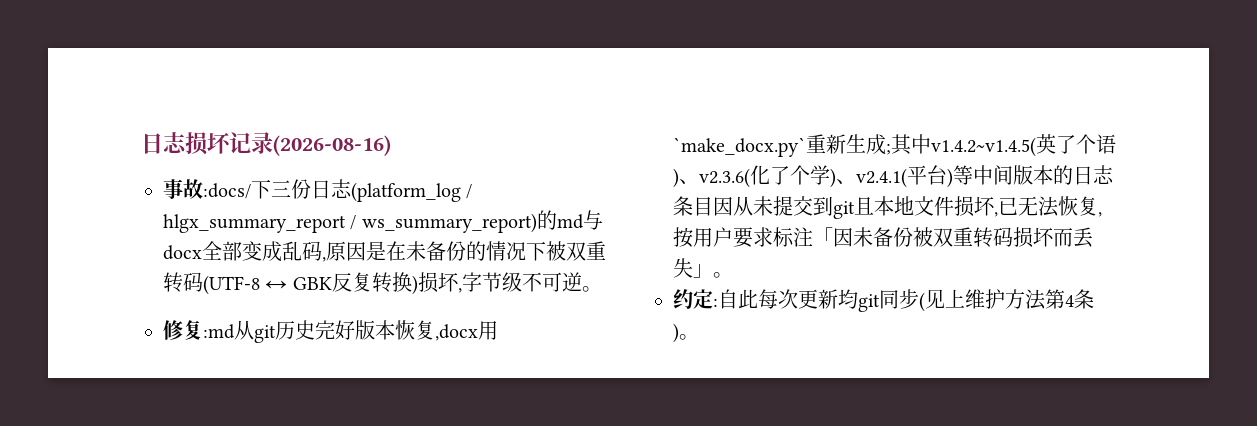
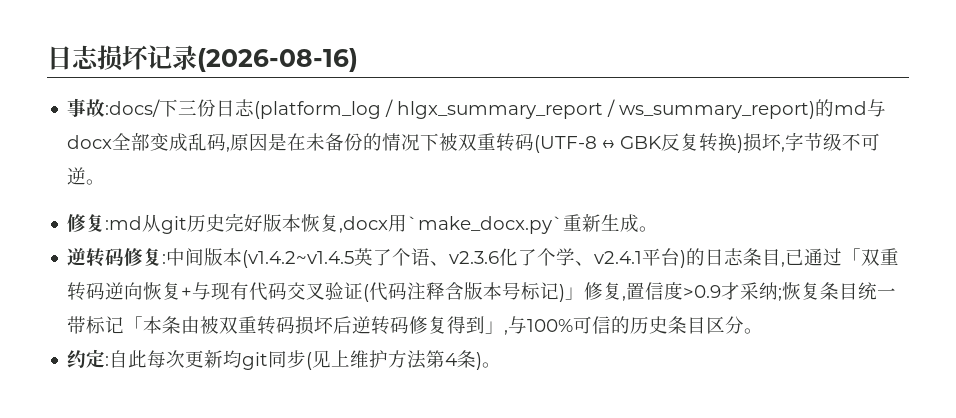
- 修复:md从git历史完好版本恢复,docx用`make_docx.py`重新生成;其中v1.4.2~v1.4.5(英了个语)、v2.3.6(化了个学)、v2.4.1(平台)等中间版本的日志条目因从未提交到git且本地文件损坏,已无法恢复,按用户要求标注「因未备份被双重转码损坏而丢失」。
+ 修复:md从git历史完好版本恢复,docx用`make_docx.py`重新生成。
+ 逆转码修复:中间版本(v1.4.2~v1.4.5英了个语、v2.3.6化了个学、v2.4.1平台)的日志条目,已通过「双重转码逆向恢复+与现有代码交叉验证(代码注释含版本号标记)」修复,置信度>0.9才采纳;恢复条目统一带标记「本条由被双重转码损坏后逆转码修复得到」,与100%可信的历史条目区分。

